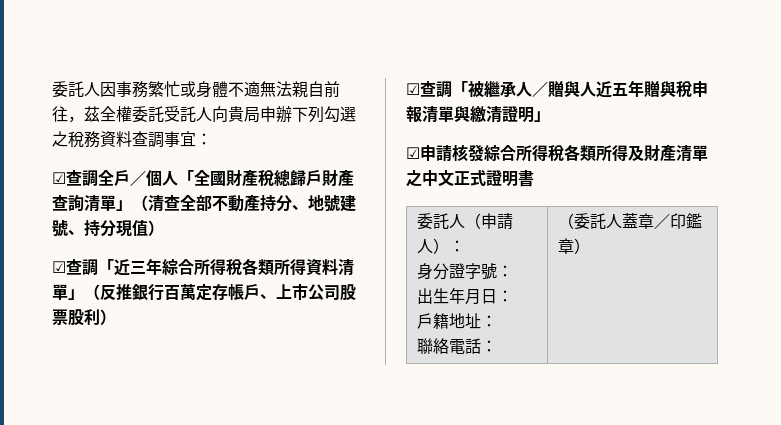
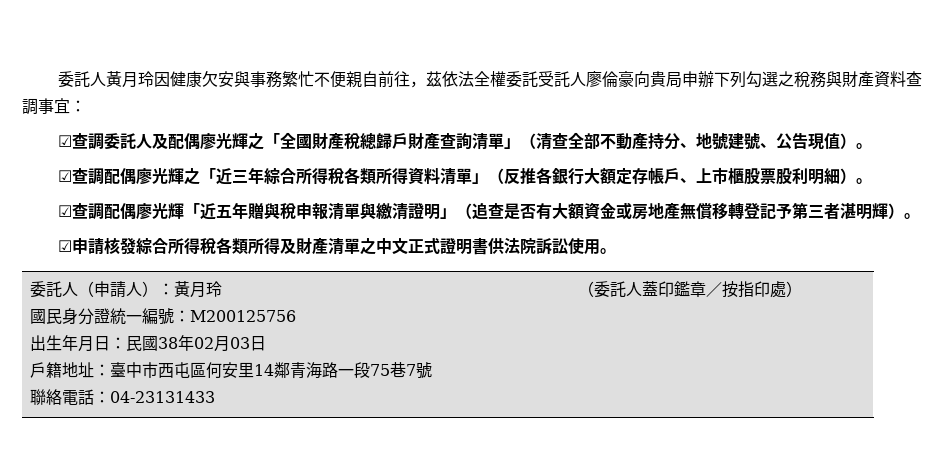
- 委託人因事務繁忙或身體不適無法親自前往，茲全權委託受託人向貴局申辦下列勾選之稅務資料查調事宜：
+ 委託人黃月玲因健康欠安與事務繁忙不便親自前往，茲依法全權委託受託人廖倫豪向貴局申辦下列勾選之稅務與財產資料查調事宜：
- ☑查調全戶／個人「全國財產稅總歸戶財產查詢清單」（清查全部不動產持分、地號建號、持分現值）
- ☑查調「近三年綜合所得稅各類所得資料清單」（反推銀行百萬定存帳戶、上市公司股票股利）
- ☑查調「被繼承人／贈與人近五年贈與稅申報清單與繳清證明」
+ ☑查調委託人及配偶廖光輝之「全國財產稅總歸戶財產查詢清單」（清查全部不動產持分、地號建號、公告現值）。
+ ☑查調配偶廖光輝之「近三年綜合所得稅各類所得資料清單」（反推各銀行大額定存帳戶、上市櫃股票股利明細）。
+ ☑查調配偶廖光輝「近五年贈與稅申報清單與繳清證明」（追查是否有大額資金或房地產無償移轉登記予第三者湛明輝）。
- ☑申請核發綜合所得稅各類所得及財產清單之中文正式證明書
+ ☑申請核發綜合所得稅各類所得及財產清單之中文正式證明書供法院訴訟使用。
- 委託人（申請人）：
- 身分證字號：
+ 委託人（申請人）：黃月玲
+ 國民身分證統一編號：M200125756
- 出生年月日：
- 戶籍地址：
+ 出生年月日：民國38年02月03日
+ 戶籍地址：臺中市西屯區何安里14鄰青海路一段75巷7號
- 聯絡電話：
+ 聯絡電話：04-23131433
- （委託人蓋章／印鑑章）
+ （委託人蓋印鑑章／按指印處）

